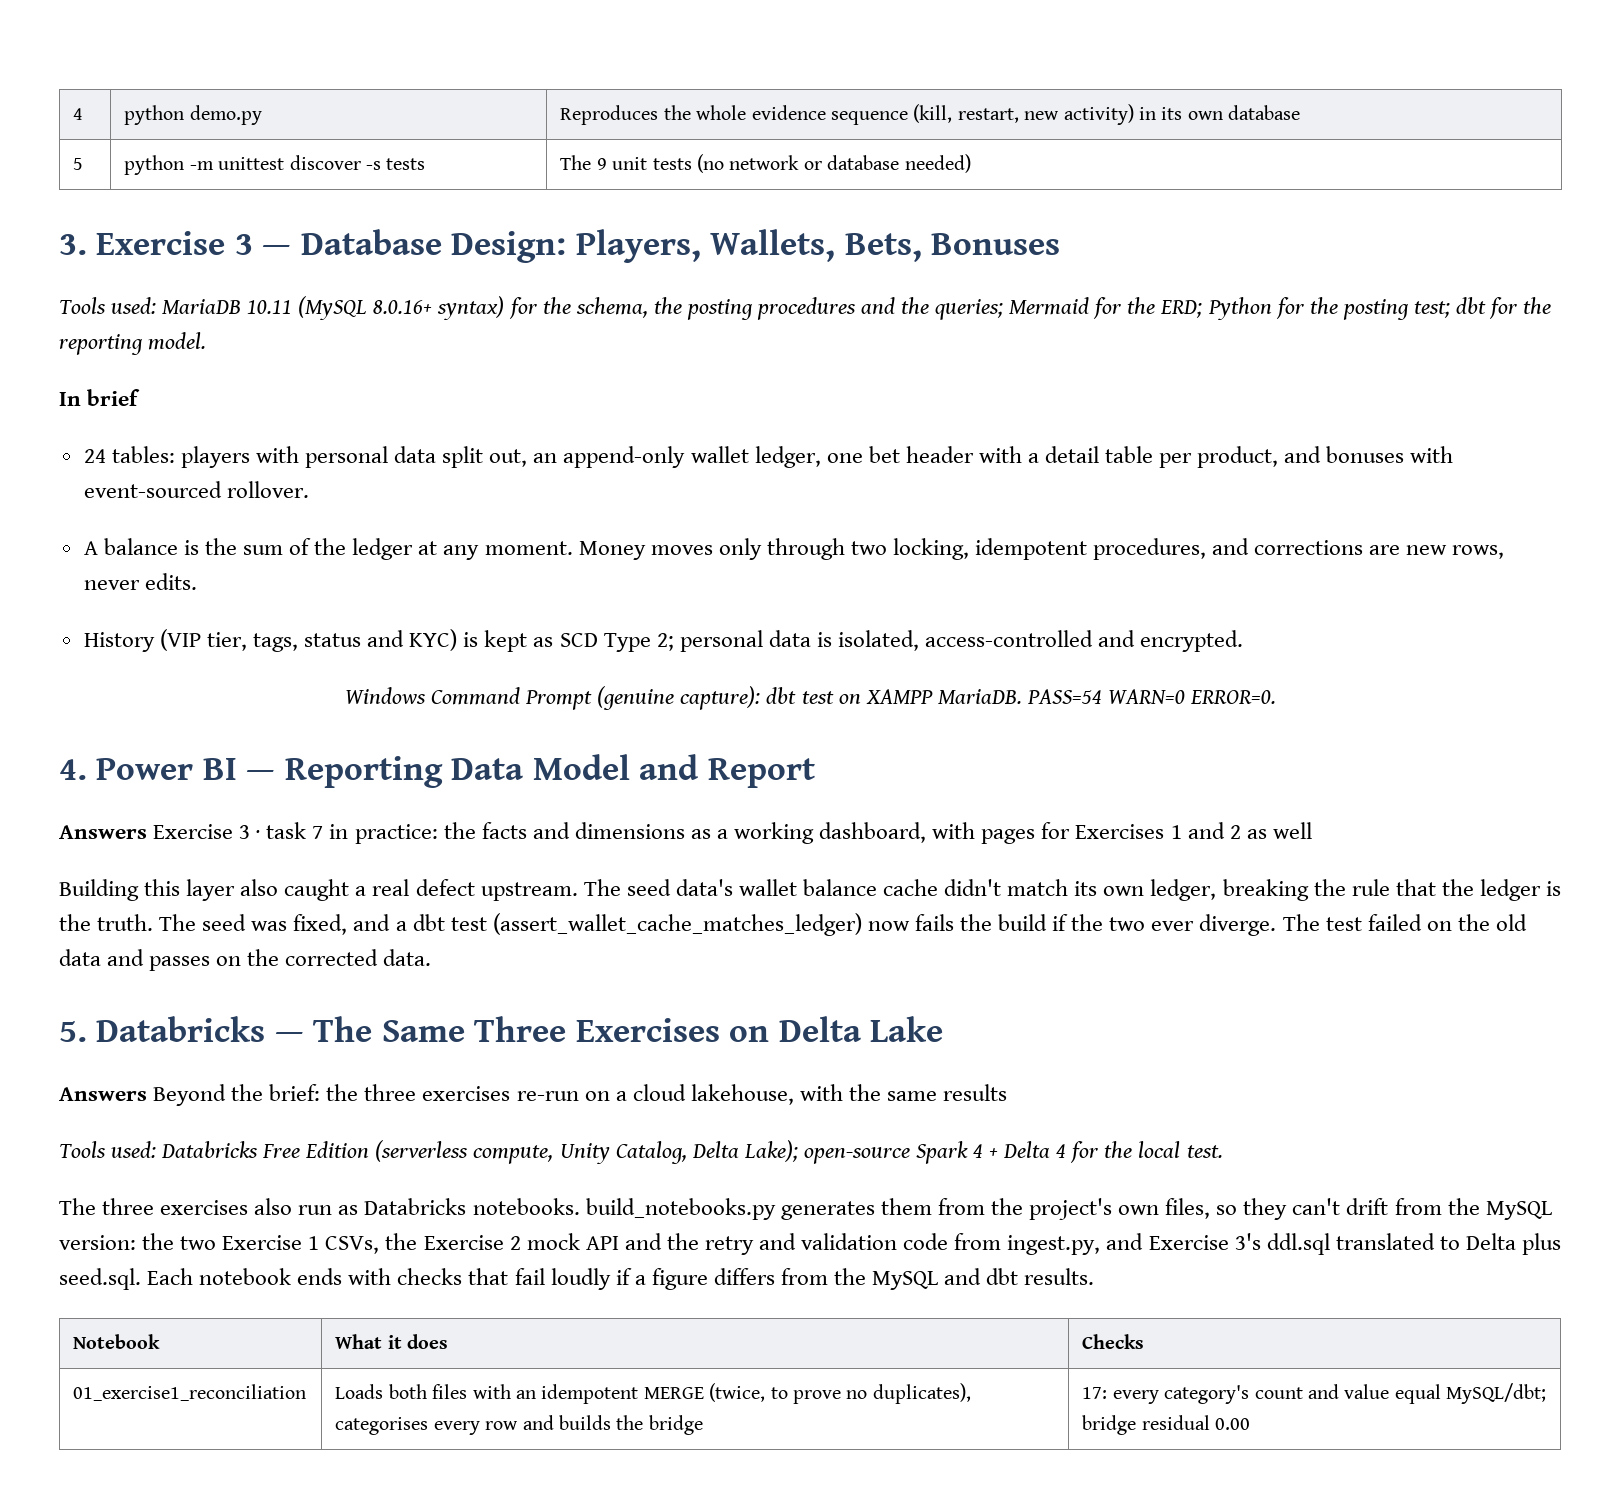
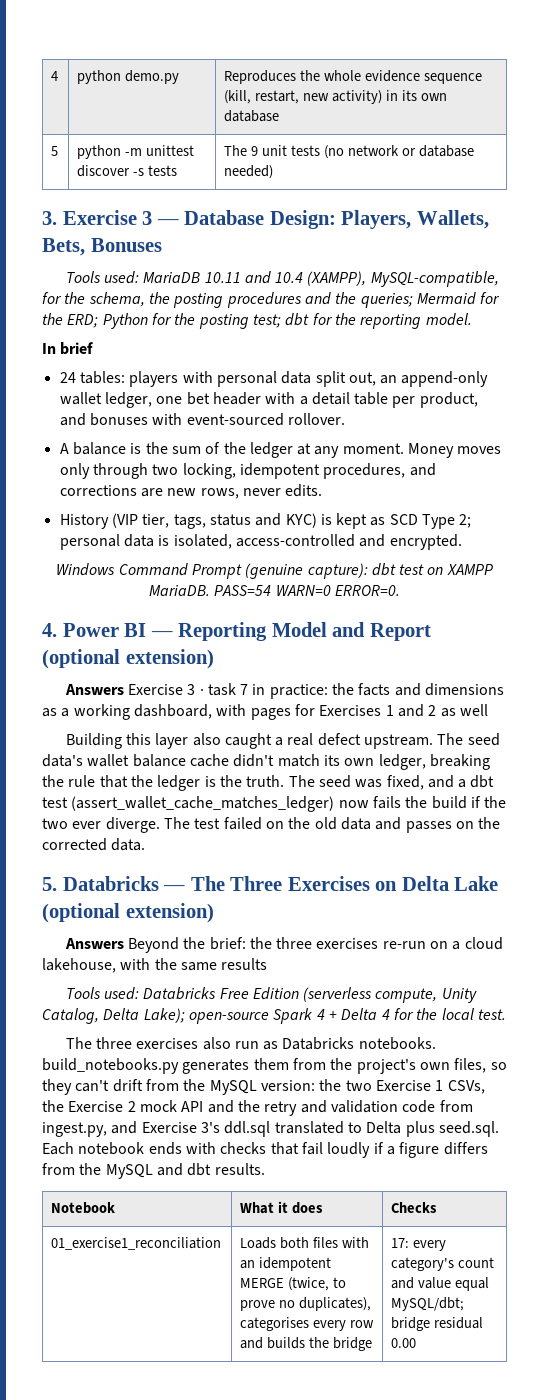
- Tools used: MariaDB 10.11 (MySQL 8.0.16+ syntax) for the schema, the posting procedures and the queries; Mermaid for the ERD; Python for the posting test; dbt for the reporting model.
+ Tools used: MariaDB 10.11 and 10.4 (XAMPP), MySQL-compatible, for the schema, the posting procedures and the queries; Mermaid for the ERD; Python for the posting test; dbt for the reporting model.
- 4. Power BI — Reporting Data Model and Report
+ 4. Power BI — Reporting Model and Report (optional extension)
- 5. Databricks — The Same Three Exercises on Delta Lake
+ 5. Databricks — The Three Exercises on Delta Lake (optional extension)

